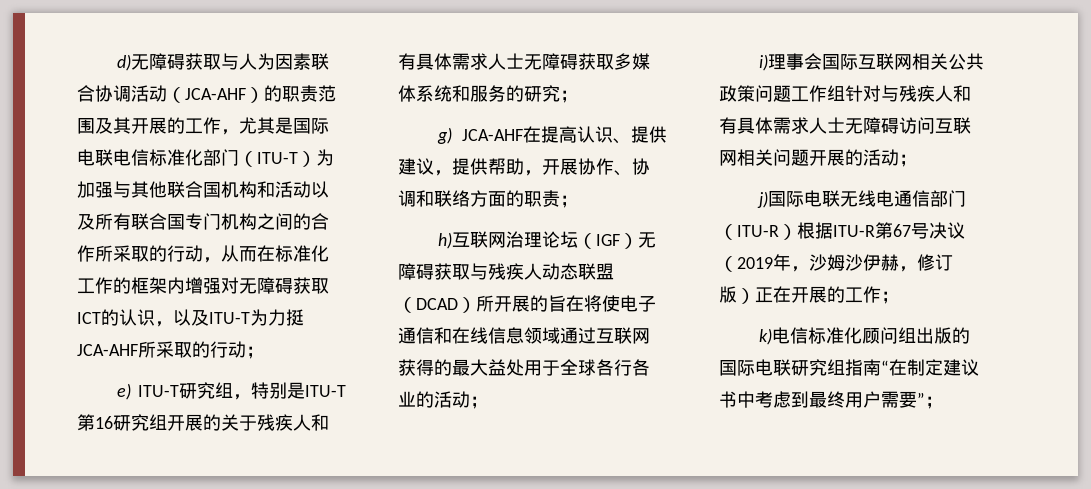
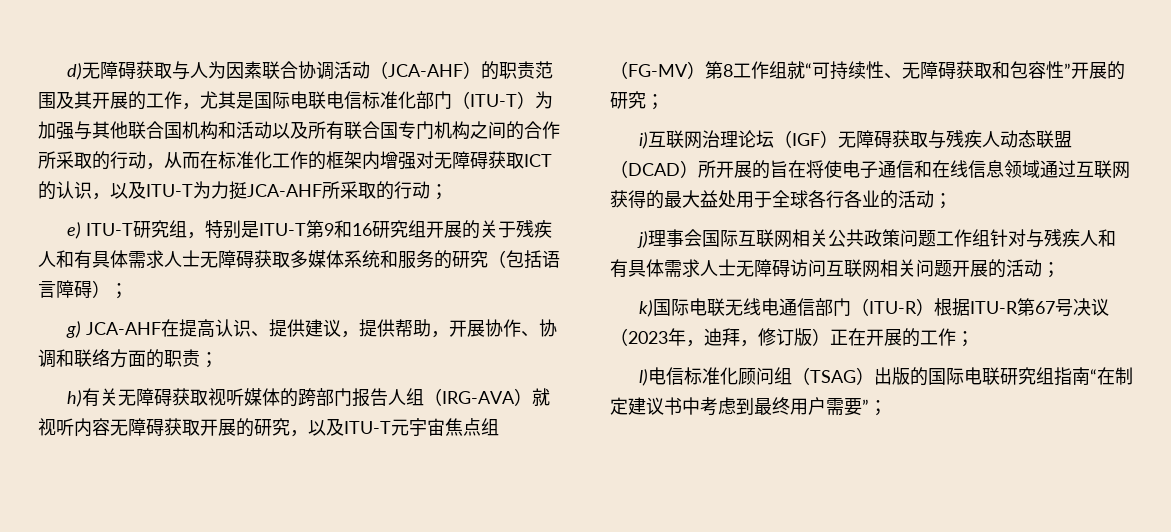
- e) ITU-T研究组，特别是ITU-T第16研究组开展的关于残疾人和有具体需求人士无障碍获取多媒体系统和服务的研究；
+ e) ITU-T研究组，特别是ITU-T第9和16研究组开展的关于残疾人和有具体需求人士无障碍获取多媒体系统和服务的研究（包括语言障碍）；
- h)互联网治理论坛（IGF）无障碍获取与残疾人动态联盟（DCAD）所开展的旨在将使电子通信和在线信息领域通过互联网获得的最大益处用于全球各行各业的活动；
+ h)有关无障碍获取视听媒体的跨部门报告人组（IRG-AVA）就视听内容无障碍获取开展的研究，以及ITU-T元宇宙焦点组（FG-MV）第8工作组就“可持续性、无障碍获取和包容性”开展的研究；
+ i)互联网治理论坛（IGF）无障碍获取与残疾人动态联盟（DCAD）所开展的旨在将使电子通信和在线信息领域通过互联网获得的最大益处用于全球各行各业的活动；
- i)理事会国际互联网相关公共政策问题工作组针对与残疾人和有具体需求人士无障碍访问互联网相关问题开展的活动；
+ j)理事会国际互联网相关公共政策问题工作组针对与残疾人和有具体需求人士无障碍访问互联网相关问题开展的活动；
- j)国际电联无线电通信部门（ITU-R）根据ITU-R第67号决议（2019年，沙姆沙伊赫，修订版）正在开展的工作；
+ k)国际电联无线电通信部门（ITU-R）根据ITU-R第67号决议（2023年，迪拜，修订版）正在开展的工作；
- k)电信标准化顾问组出版的国际电联研究组指南“在制定建议书中考虑到最终用户需要”；
+ l)电信标准化顾问组（TSAG）出版的国际电联研究组指南“在制定建议书中考虑到最终用户需要”；

